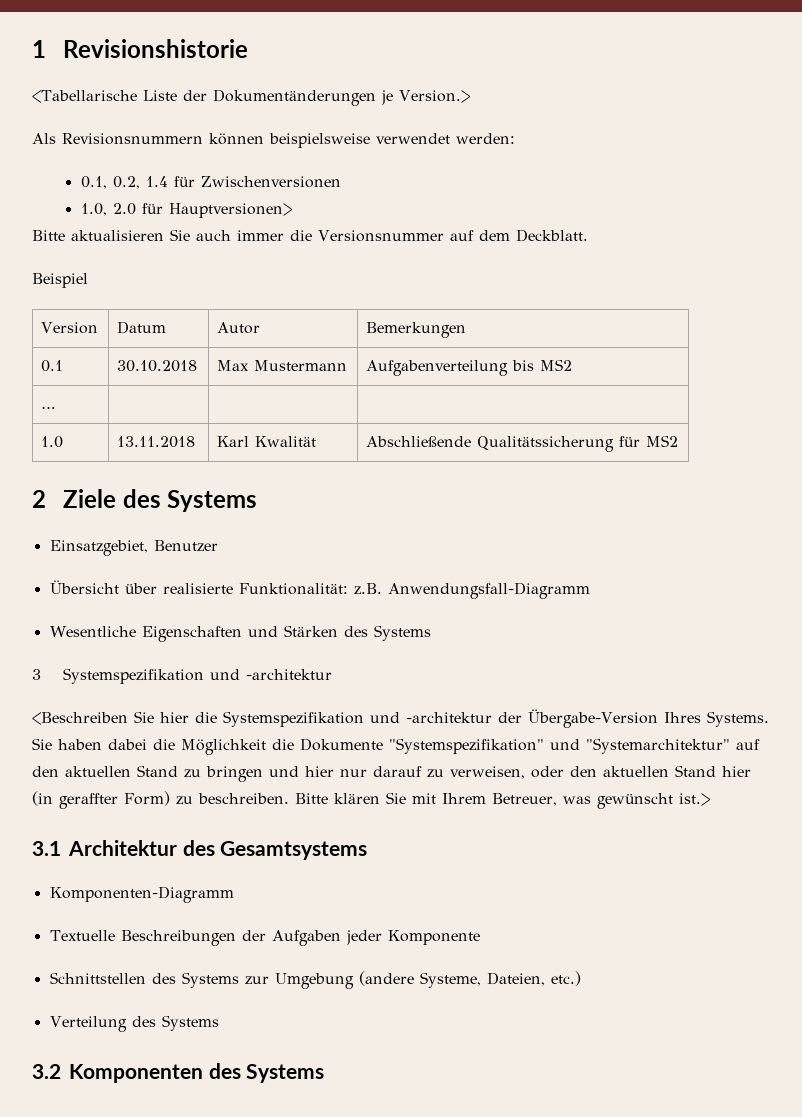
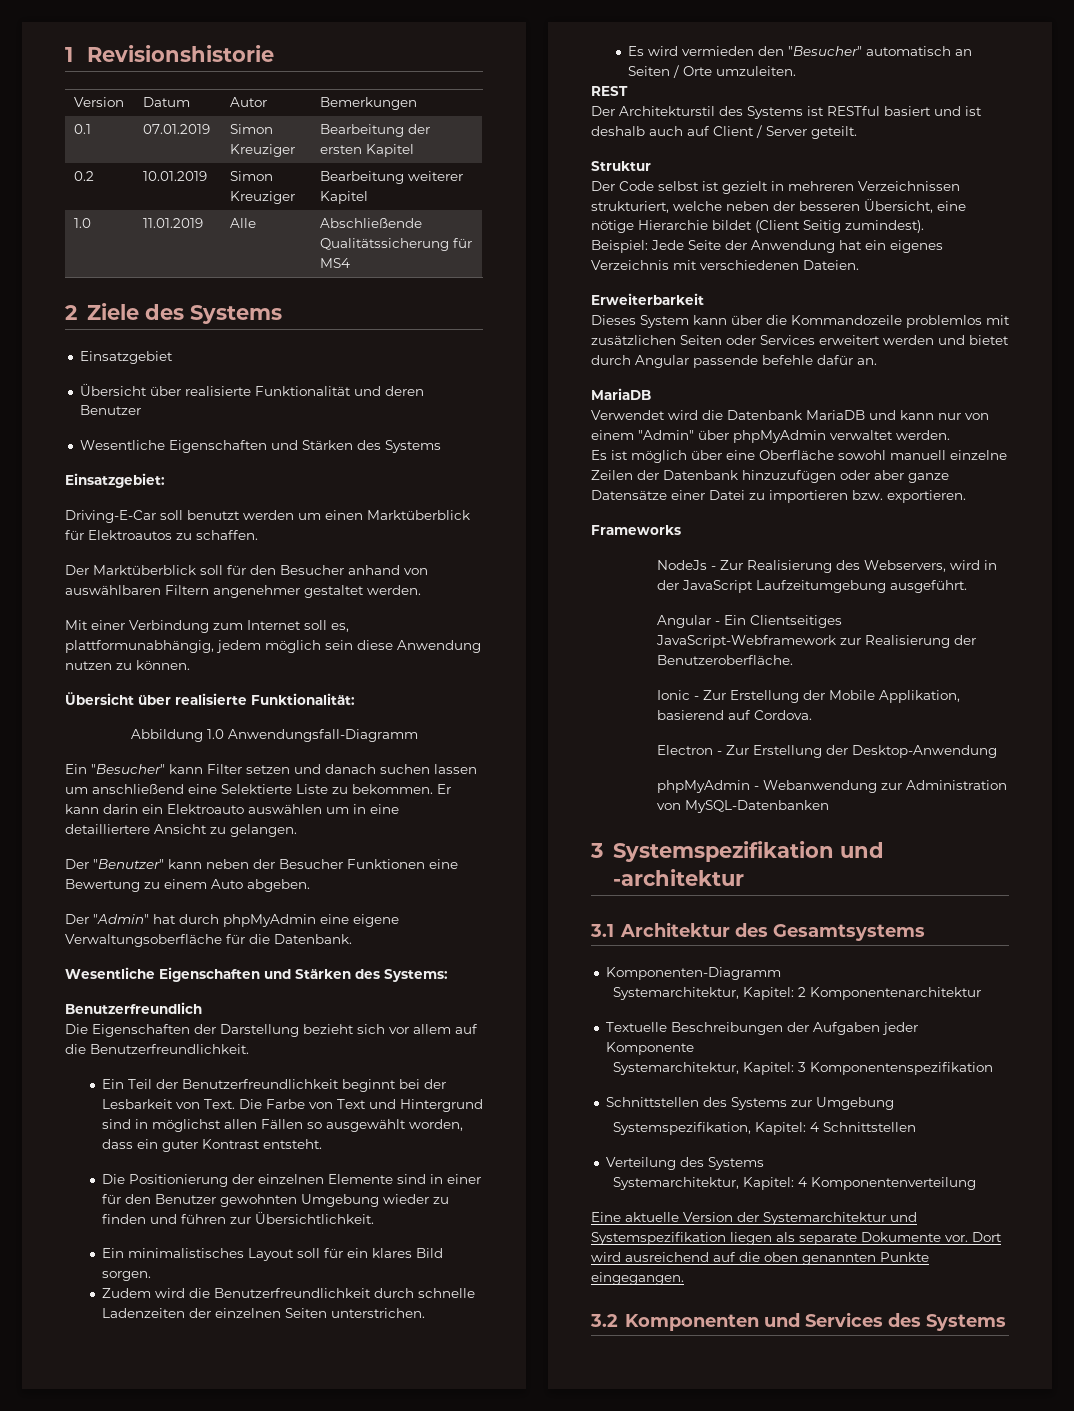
- <Tabellarische Liste der Dokumentänderungen je Version.>
- Als Revisionsnummern können beispielsweise verwendet werden:
- 0.1, 0.2, 1.4 für Zwischenversionen
- 1.0, 2.0 für Hauptversionen>
- Bitte aktualisieren Sie auch immer die Versionsnummer auf dem Deckblatt.
- Beispiel
- 0.1 | 30.10.2018 | Max Mustermann | Aufgabenverteilung bis MS2
- … | | |
- 1.0 | 13.11.2018 | Karl Kwalität | Abschließende Qualitätssicherung für MS2
+ 0.1 | 07.01.2019 | Simon Kreuziger | Bearbeitung der ersten Kapitel
+ 0.2 | 10.01.2019 | Simon Kreuziger | Bearbeitung weiterer Kapitel
+ 1.0 | 11.01.2019 | Alle | Abschließende Qualitätssicherung für MS4
- Einsatzgebiet, Benutzer
- Übersicht über realisierte Funktionalität: z.B. Anwendungsfall-Diagramm
+ Einsatzgebiet
+ Übersicht über realisierte Funktionalität und deren Benutzer
+ Einsatzgebiet:
+ Driving-E-Car soll benutzt werden um einen Marktüberblick für Elektroautos zu schaffen.
+ Der Marktüberblick soll für den Besucher anhand von auswählbaren Filtern angenehmer gestaltet werden.
+ Mit einer Verbindung zum Internet soll es, plattformunabhängig, jedem möglich sein diese Anwendung nutzen zu können.
+ Übersicht über realisierte Funktionalität:
+ Abbildung 1.0 Anwendungsfall-Diagramm
+ Ein "Besucher" kann Filter setzen und danach suchen lassen um anschließend eine Selektierte Liste zu bekommen. Er kann darin ein Elektroauto auswählen um in eine detailliertere Ansicht zu gelangen.
+ Der "Benutzer" kann neben der Besucher Funktionen eine Bewertung zu einem Auto abgeben.
+ Der "Admin" hat durch phpMyAdmin eine eigene Verwaltungsoberfläche für die Datenbank.
+ Wesentliche Eigenschaften und Stärken des Systems:
+ Benutzerfreundlich
+ Die Eigenschaften der Darstellung bezieht sich vor allem auf die Benutzerfreundlichkeit.
+ Ein Teil der Benutzerfreundlichkeit beginnt bei der Lesbarkeit von Text. Die Farbe von Text und Hintergrund sind in möglichst allen Fällen so ausgewählt worden, dass ein guter Kontrast entsteht.
+ Die Positionierung der einzelnen Elemente sind in einer für den Benutzer gewohnten Umgebung wieder zu finden und führen zur Übersichtlichkeit.
+ Ein minimalistisches Layout soll für ein klares Bild sorgen.
+ Zudem wird die Benutzerfreundlichkeit durch schnelle Ladenzeiten der einzelnen Seiten unterstrichen.
+ Es wird vermieden den "Besucher" automatisch an Seiten / Orte umzuleiten.
+ REST
+ Der Architekturstil des Systems ist RESTful basiert und ist deshalb auch auf Client / Server geteilt.
+ Struktur
+ Der Code selbst ist gezielt in mehreren Verzeichnissen strukturiert, welche neben der besseren Übersicht, eine nötige Hierarchie bildet (Client Seitig zumindest).
+ Beispiel: Jede Seite der Anwendung hat ein eigenes Verzeichnis mit verschiedenen Dateien.
+ Erweiterbarkeit
+ Dieses System kann über die Kommandozeile problemlos mit zusätzlichen Seiten oder Services erweitert werden und bietet durch Angular passende befehle dafür an.
+ MariaDB
+ Verwendet wird die Datenbank MariaDB und kann nur von einem "Admin" über phpMyAdmin verwaltet werden.
+ Es ist möglich über eine Oberfläche sowohl manuell einzelne Zeilen der Datenbank hinzuzufügen oder aber ganze Datensätze einer Datei zu importieren bzw. exportieren.
+ Frameworks
+ NodeJs - Zur Realisierung des Webservers, wird in der JavaScript Laufzeitumgebung ausgeführt.
+ Angular - Ein Clientseitiges JavaScript-Webframework zur Realisierung der Benutzeroberfläche.
+ Ionic - Zur Erstellung der Mobile Applikation, basierend auf Cordova.
+ Electron - Zur Erstellung der Desktop-Anwendung
+ phpMyAdmin - Webanwendung zur Administration von MySQL-Datenbanken
  3 Systemspezifikation und -architektur
- <Beschreiben Sie hier die Systemspezifikation und -architektur der Übergabe-Version Ihres Systems. Sie haben dabei die Möglichkeit die Dokumente "Systemspezifikation" und "Systemarchitektur" auf den aktuellen Stand zu bringen und hier nur darauf zu verweisen, oder den aktuellen Stand hier (in geraffter Form) zu beschreiben. Bitte klären Sie mit Ihrem Betreuer, was gewünscht ist.>
+ Systemarchitektur, Kapitel: 2 Komponentenarchitektur
+ Systemarchitektur, Kapitel: 3 Komponentenspezifikation
- Schnittstellen des Systems zur Umgebung (andere Systeme, Dateien, etc.)
+ Schnittstellen des Systems zur Umgebung
+ Systemspezifikation, Kapitel: 4 Schnittstellen
+ Systemarchitektur, Kapitel: 4 Komponentenverteilung
+ Eine aktuelle Version der Systemarchitektur und Systemspezifikation liegen als separate Dokumente vor. Dort wird ausreichend auf die oben genannten Punkte eingegangen.
- 3.2 Komponenten des Systems
+ 3.2 Komponenten und Services des Systems

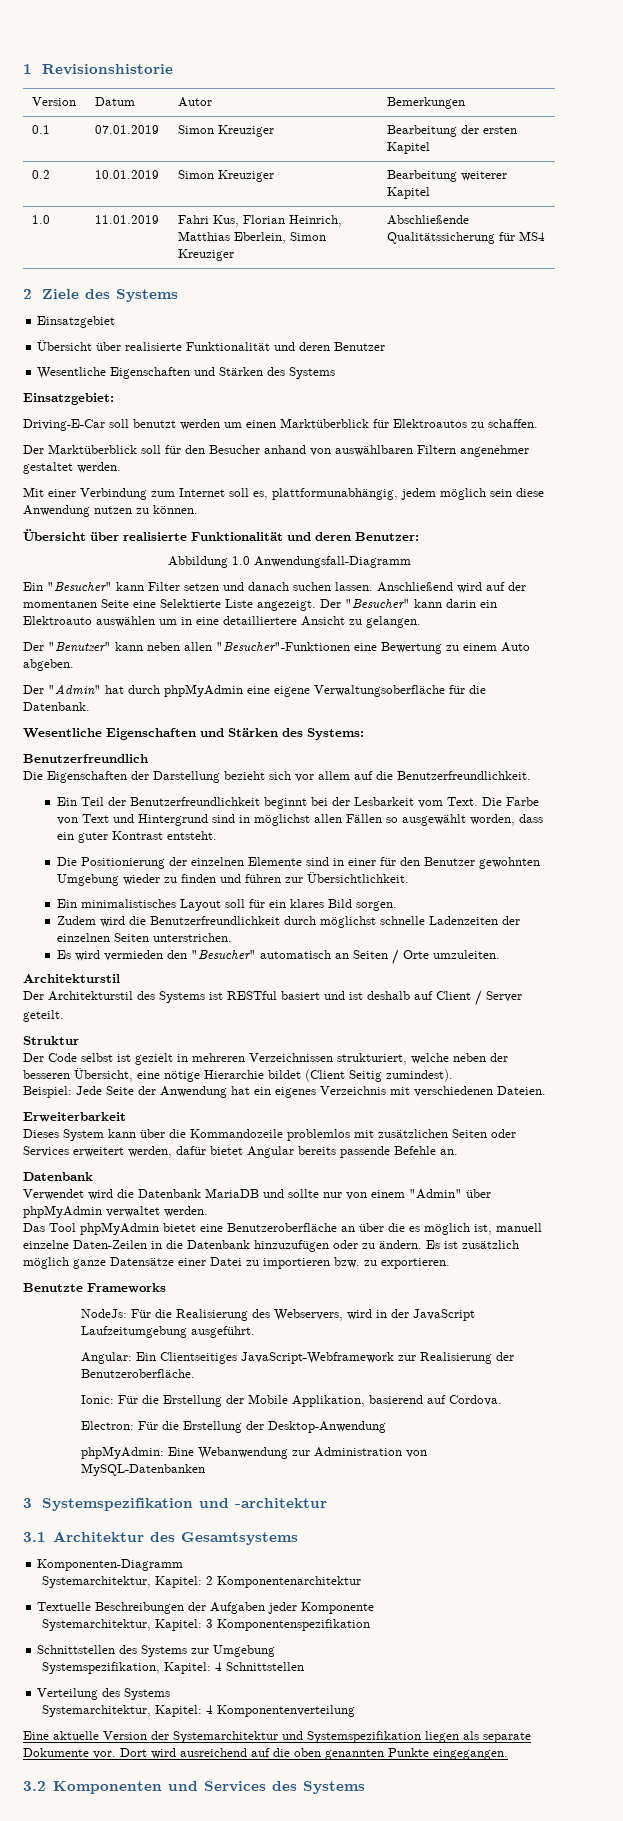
- 1.0 | 11.01.2019 | Alle | Abschließende Qualitätssicherung für MS4
+ 1.0 | 11.01.2019 | Fahri Kus, Florian Heinrich, Matthias Eberlein, Simon Kreuziger | Abschließende Qualitätssicherung für MS4
- Übersicht über realisierte Funktionalität:
+ Übersicht über realisierte Funktionalität und deren Benutzer:
- Ein "Besucher" kann Filter setzen und danach suchen lassen um anschließend eine Selektierte Liste zu bekommen. Er kann darin ein Elektroauto auswählen um in eine detailliertere Ansicht zu gelangen.
+ Ein "Besucher" kann Filter setzen und danach suchen lassen. Anschließend wird auf der momentanen Seite eine Selektierte Liste angezeigt. Der "Besucher" kann darin ein Elektroauto auswählen um in eine detailliertere Ansicht zu gelangen.
- Der "Benutzer" kann neben der Besucher Funktionen eine Bewertung zu einem Auto abgeben.
+ Der "Benutzer" kann neben allen "Besucher"-Funktionen eine Bewertung zu einem Auto abgeben.
- Ein Teil der Benutzerfreundlichkeit beginnt bei der Lesbarkeit von Text.
+ Ein Teil der Benutzerfreundlichkeit beginnt bei der Lesbarkeit vom Text.
- Zudem wird die Benutzerfreundlichkeit durch schnelle Ladenzeiten der einzelnen Seiten unterstrichen.
+ Zudem wird die Benutzerfreundlichkeit durch möglichst schnelle Ladenzeiten der einzelnen Seiten unterstrichen.
  Es wird vermieden den "Besucher" automatisch an Seiten / Orte umzuleiten.
- REST
+ Architekturstil
- Der Architekturstil des Systems ist RESTful basiert und ist deshalb auch auf Client / Server geteilt.
+ Der Architekturstil des Systems ist RESTful basiert und ist deshalb auf Client / Server geteilt.
- Dieses System kann über die Kommandozeile problemlos mit zusätzlichen Seiten oder Services erweitert werden und bietet durch Angular passende befehle dafür an.
- MariaDB
+ Dieses System kann über die Kommandozeile problemlos mit zusätzlichen Seiten oder Services erweitert werden, dafür bietet Angular bereits passende Befehle an.
+ Datenbank
- Verwendet wird die Datenbank MariaDB und kann nur von einem "Admin" über phpMyAdmin verwaltet werden.
+ Verwendet wird die Datenbank MariaDB und sollte nur von einem "Admin" über phpMyAdmin verwaltet werden.
- Es ist möglich über eine Oberfläche sowohl manuell einzelne Zeilen der Datenbank hinzuzufügen oder aber ganze Datensätze einer Datei zu importieren bzw. exportieren.
+ Das Tool phpMyAdmin bietet eine Benutzeroberfläche an über die es möglich ist, manuell einzelne Daten-Zeilen in die Datenbank hinzuzufügen oder zu ändern. Es ist zusätzlich möglich ganze Datensätze einer Datei zu importieren bzw. zu exportieren.
- Frameworks
+ Benutzte Frameworks
- NodeJs - Zur Realisierung des Webservers, wird in der JavaScript Laufzeitumgebung ausgeführt.
+ NodeJs: Für die Realisierung des Webservers, wird in der JavaScript Laufzeitumgebung ausgeführt.
- Angular - Ein Clientseitiges JavaScript-Webframework zur Realisierung der Benutzeroberfläche.
+ Angular: Ein Clientseitiges JavaScript-Webframework zur Realisierung der Benutzeroberfläche.
- Ionic - Zur Erstellung der Mobile Applikation, basierend auf Cordova.
+ Ionic: Für die Erstellung der Mobile Applikation, basierend auf Cordova.
- Electron - Zur Erstellung der Desktop-Anwendung
+ Electron: Für die Erstellung der Desktop-Anwendung
- phpMyAdmin - Webanwendung zur Administration von MySQL-Datenbanken
+ phpMyAdmin: Eine Webanwendung zur Administration von MySQL-Datenbanken

